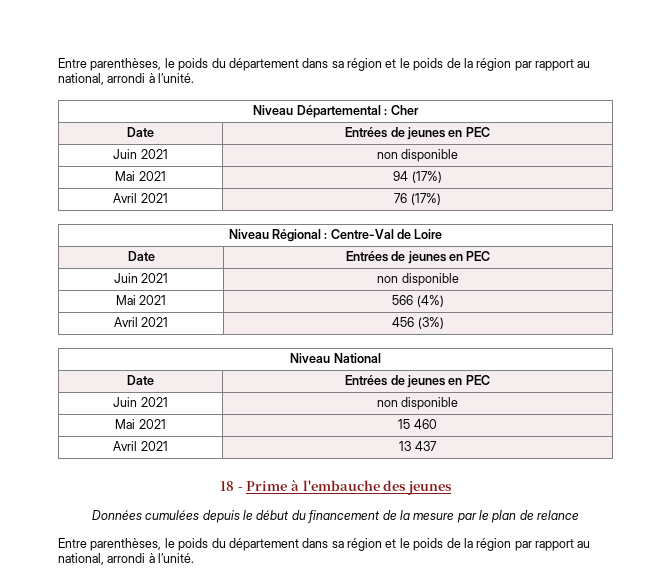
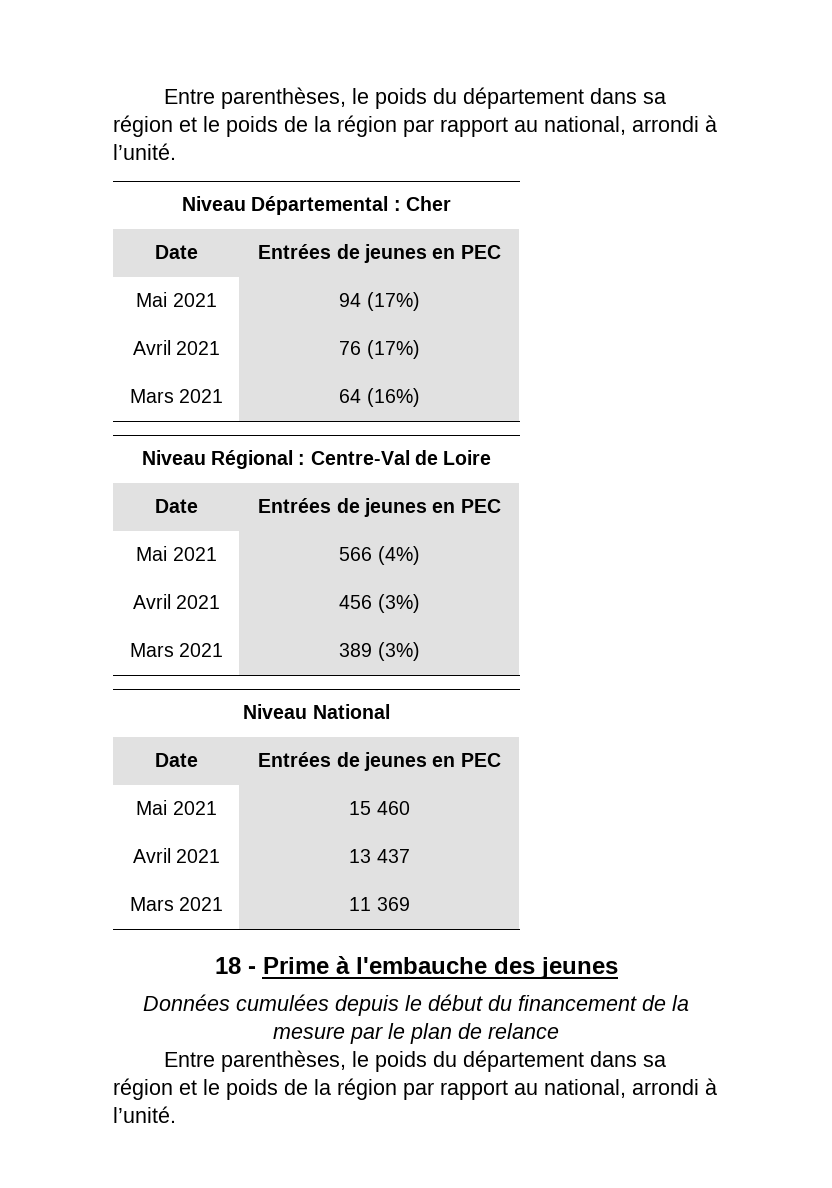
  Niveau Départemental : Cher
  Date | Entrées de jeunes en PEC
- Juin 2021 | non disponible
+ Mars 2021 | 64 (16%)
  Niveau Régional : Centre-Val de Loire
  Date | Entrées de jeunes en PEC
- Juin 2021 | non disponible
+ Mars 2021 | 389 (3%)
  Niveau National
  Date | Entrées de jeunes en PEC
- Juin 2021 | non disponible
+ Mars 2021 | 11 369

